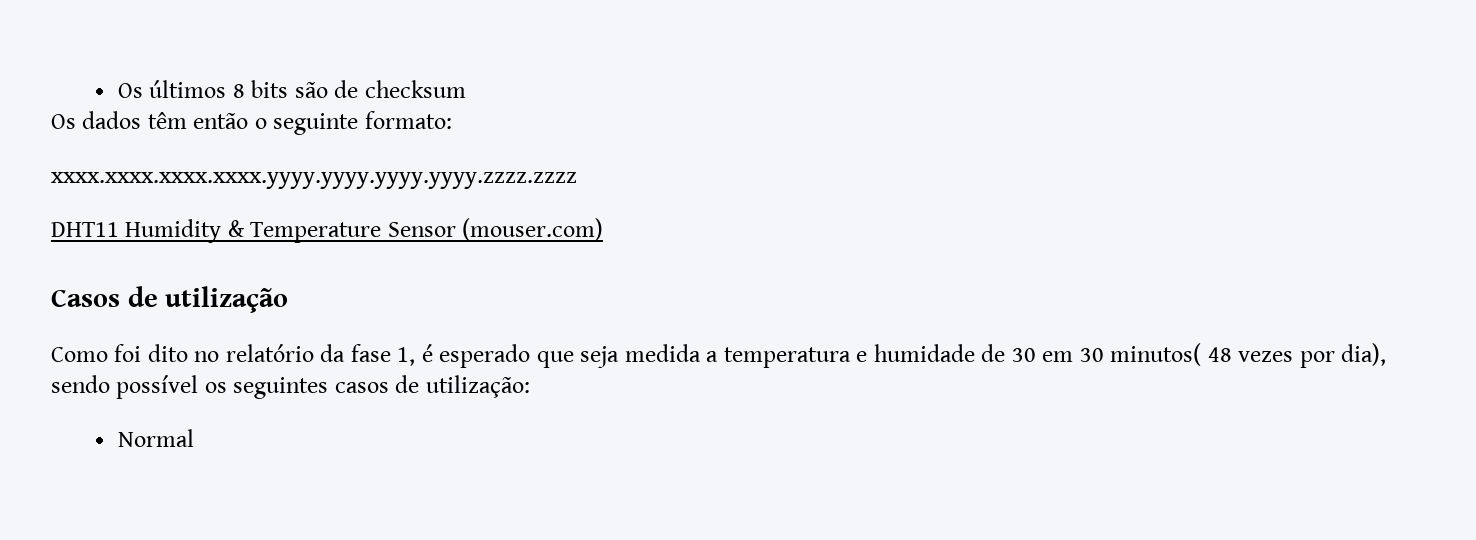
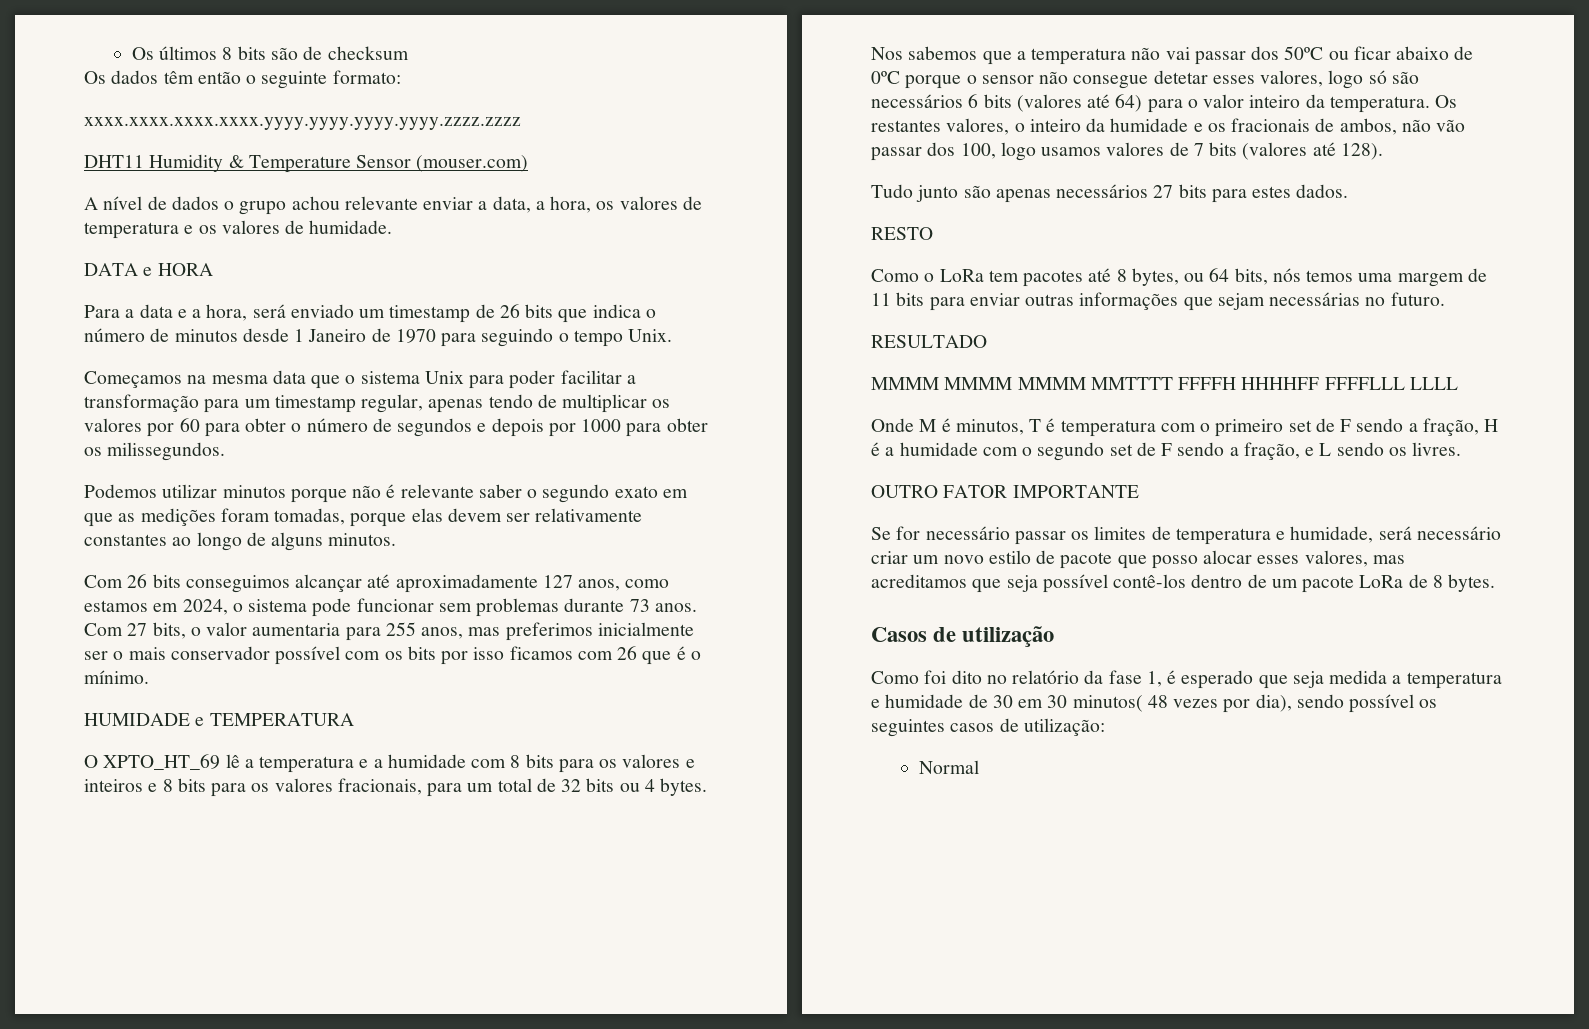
+ A nível de dados o grupo achou relevante enviar a data, a hora, os valores de temperatura e os valores de humidade.
+ DATA e HORA
+ Para a data e a hora, será enviado um timestamp de 26 bits que indica o número de minutos desde 1 Janeiro de 1970 para seguindo o tempo Unix.
+ Começamos na mesma data que o sistema Unix para poder facilitar a transformação para um timestamp regular, apenas tendo de multiplicar os valores por 60 para obter o número de segundos e depois por 1000 para obter os milissegundos.
+ Podemos utilizar minutos porque não é relevante saber o segundo exato em que as medições foram tomadas, porque elas devem ser relativamente constantes ao longo de alguns minutos.
+ Com 26 bits conseguimos alcançar até aproximadamente 127 anos, como estamos em 2024, o sistema pode funcionar sem problemas durante 73 anos. Com 27 bits, o valor aumentaria para 255 anos, mas preferimos inicialmente ser o mais conservador possível com os bits por isso ficamos com 26 que é o mínimo.
+ HUMIDADE e TEMPERATURA
+ O XPTO_HT_69 lê a temperatura e a humidade com 8 bits para os valores e inteiros e 8 bits para os valores fracionais, para um total de 32 bits ou 4 bytes. Nos sabemos que a temperatura não vai passar dos 50ºC ou ficar abaixo de 0ºC porque o sensor não consegue detetar esses valores, logo só são necessários 6 bits (valores até 64) para o valor inteiro da temperatura. Os restantes valores, o inteiro da humidade e os fracionais de ambos, não vão passar dos 100, logo usamos valores de 7 bits (valores até 128).
+ Tudo junto são apenas necessários 27 bits para estes dados.
+ RESTO
+ Como o LoRa tem pacotes até 8 bytes, ou 64 bits, nós temos uma margem de 11 bits para enviar outras informações que sejam necessárias no futuro.
+ RESULTADO
+ MMMM MMMM MMMM MMTTTT FFFFH HHHHFF FFFFLLL LLLL
+ Onde M é minutos, T é temperatura com o primeiro set de F sendo a fração, H é a humidade com o segundo set de F sendo a fração, e L sendo os livres.
+ OUTRO FATOR IMPORTANTE
+ Se for necessário passar os limites de temperatura e humidade, será necessário criar um novo estilo de pacote que posso alocar esses valores, mas acreditamos que seja possível contê-los dentro de um pacote LoRa de 8 bytes.

